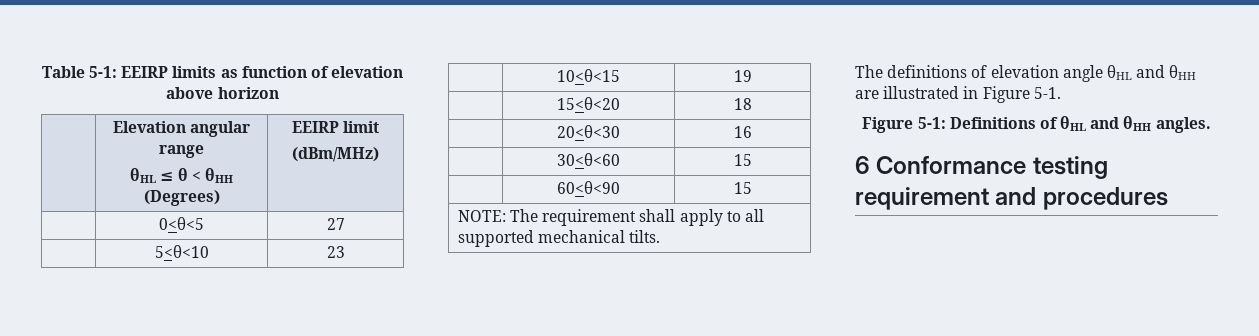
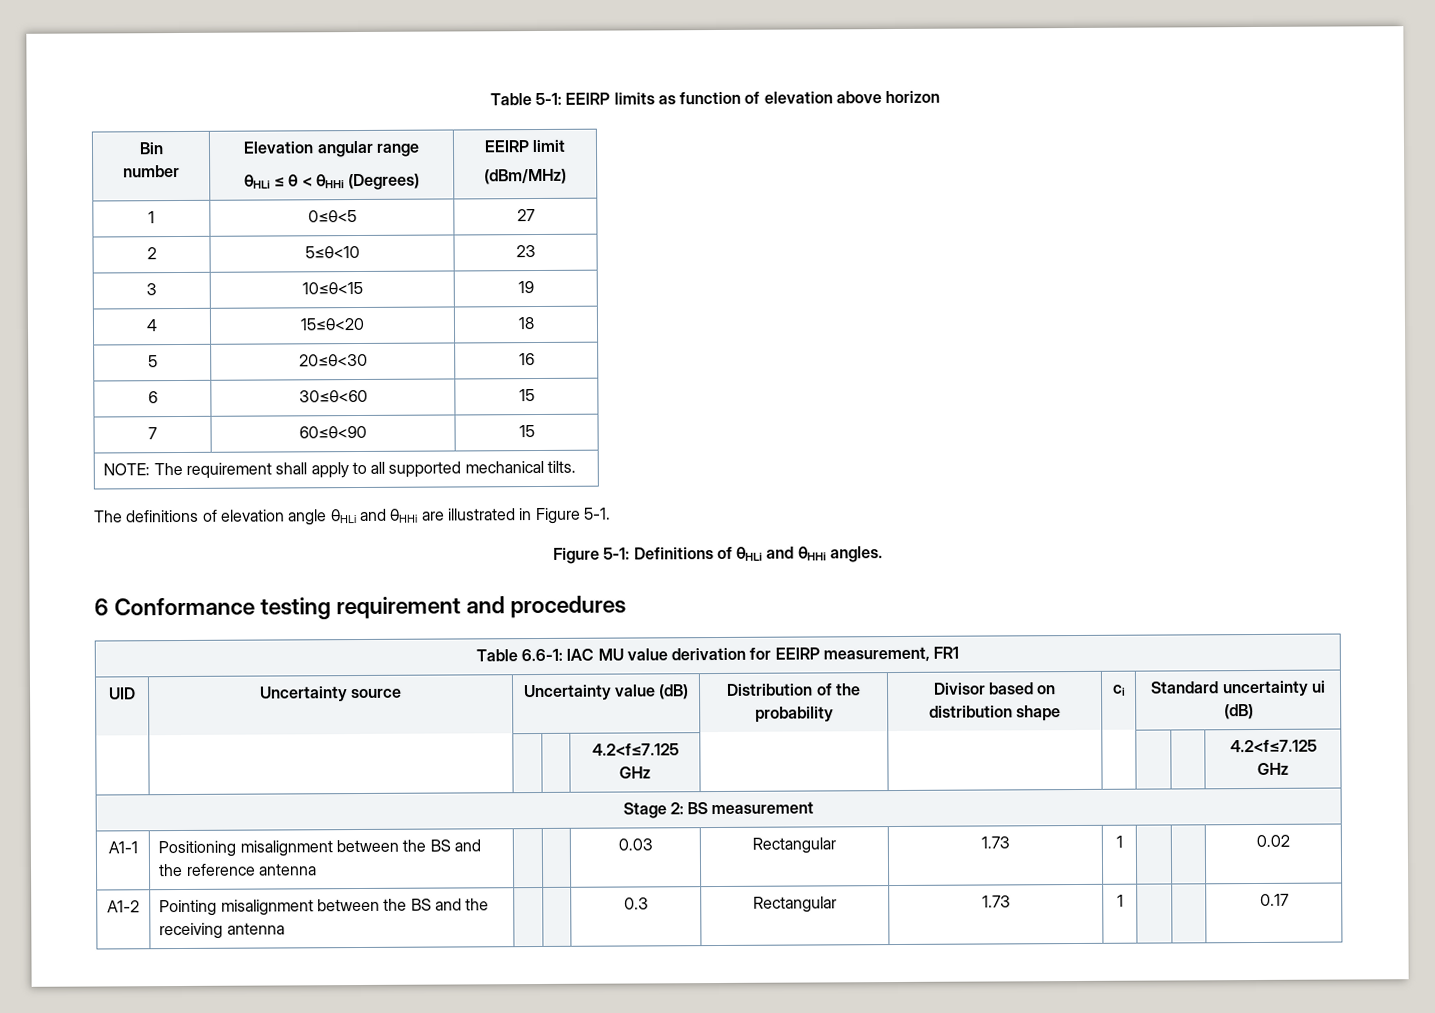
- | Elevation angular range
- θHL ≤ θ < θHH (Degrees) | EEIRP limit
+ Bin
+ number | Elevation angular range
+ θHLi ≤ θ < θHHi (Degrees) | EEIRP limit
- | 0<θ<5 | 27
+ 1 | 0≤θ<5 | 27
- | 5<θ<10 | 23
+ 2 | 5≤θ<10 | 23
- | 10<θ<15 | 19
+ 3 | 10≤θ<15 | 19
- | 15<θ<20 | 18
+ 4 | 15≤θ<20 | 18
- | 20<θ<30 | 16
+ 5 | 20≤θ<30 | 16
- | 30<θ<60 | 15
- | 60<θ<90 | 15
+ 6 | 30≤θ<60 | 15
+ 7 | 60≤θ<90 | 15
- The definitions of elevation angle θHL and θHH are illustrated in Figure 5-1.
+ The definitions of elevation angle θHLi and θHHi are illustrated in Figure 5-1.
- Figure 5-1: Definitions of θHL and θHH angles.
+ Figure 5-1: Definitions of θHLi and θHHi angles.
+ Table 6.6-1: IAC MU value derivation for EEIRP measurement, FR1
+ UID | Uncertainty source | Uncertainty value (dB) | Distribution of the probability | Divisor based on distribution shape | ci | Standard uncertainty ui (dB)
+ | | | | 4.2<f≤7.125 GHz | | | | | | 4.2<f≤7.125 GHz
+ Stage 2: BS measurement
+ A1-1 | Positioning misalignment between the BS and the reference antenna | | | 0.03 | Rectangular | 1.73 | 1 | | | 0.02
+ A1-2 | Pointing misalignment between the BS and the receiving antenna | | | 0.3 | Rectangular | 1.73 | 1 | | | 0.17

